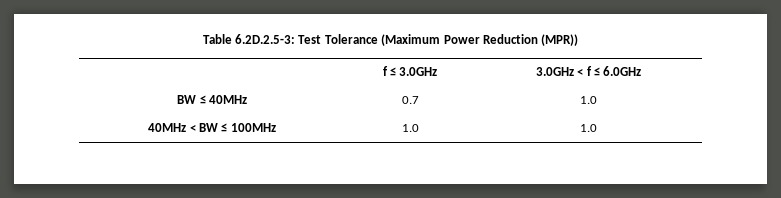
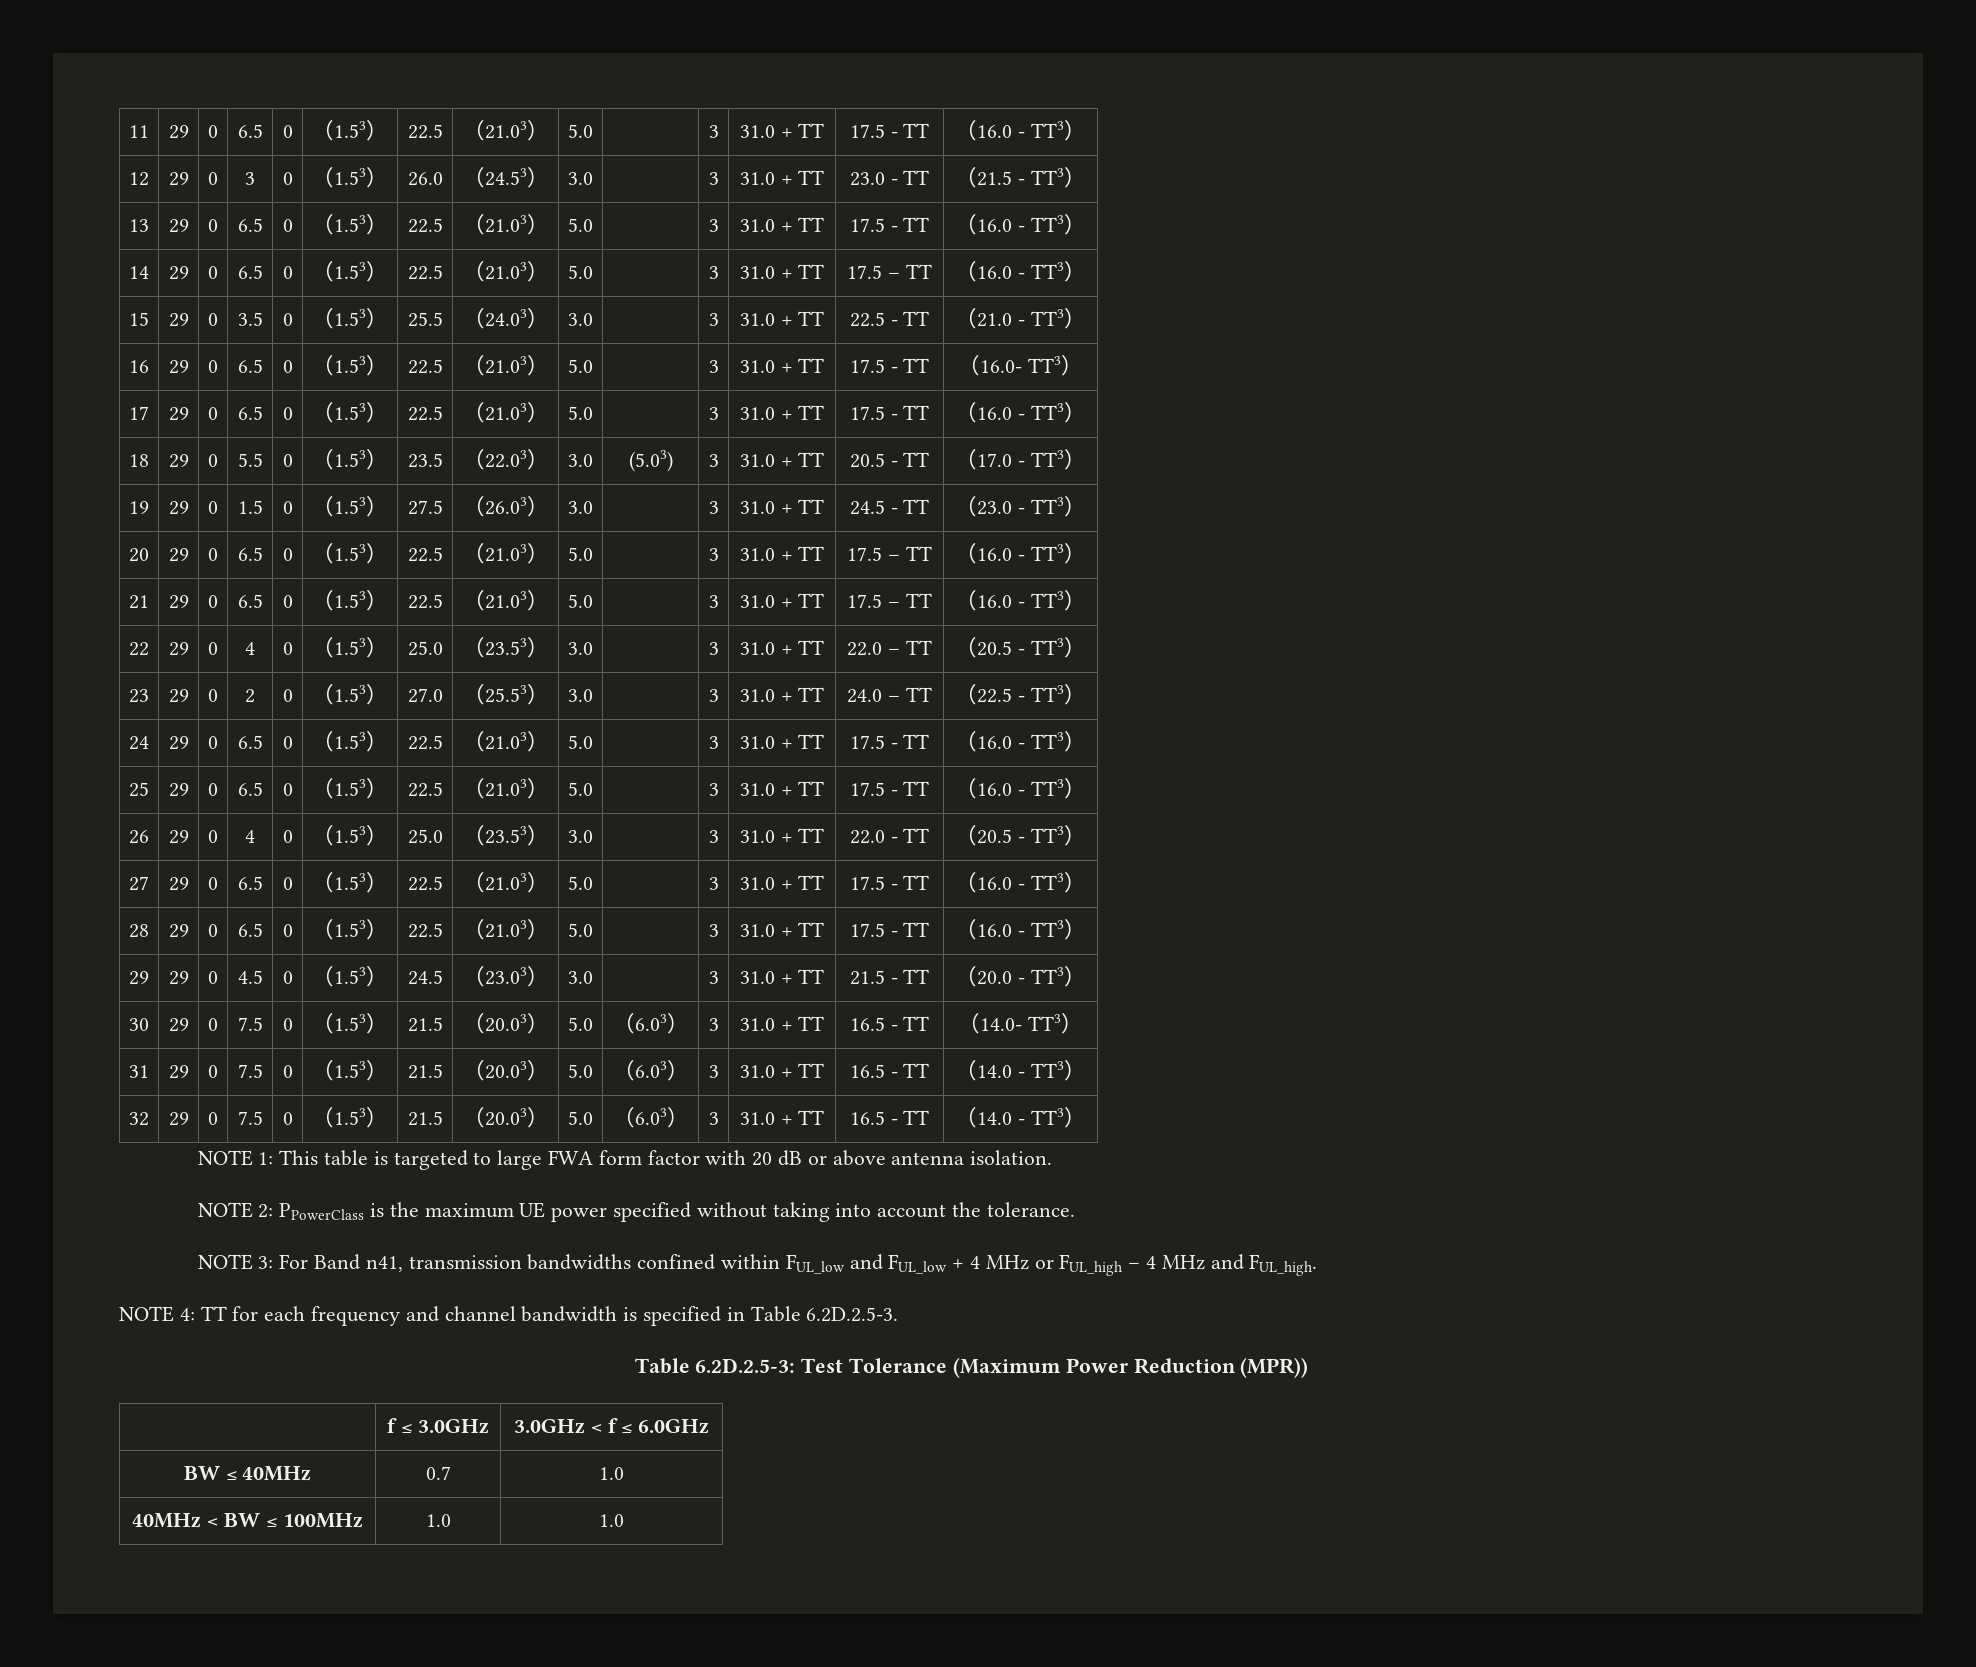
+ 11 | 29 | 0 | 6.5 | 0 | （1.53） | 22.5 | （21.03） | 5.0 | | 3 | 31.0 + TT | 17.5 - TT | （16.0 - TT3）
+ 12 | 29 | 0 | 3 | 0 | （1.53） | 26.0 | （24.53） | 3.0 | | 3 | 31.0 + TT | 23.0 - TT | （21.5 - TT3）
+ 13 | 29 | 0 | 6.5 | 0 | （1.53） | 22.5 | （21.03） | 5.0 | | 3 | 31.0 + TT | 17.5 - TT | （16.0 - TT3）
+ 14 | 29 | 0 | 6.5 | 0 | （1.53） | 22.5 | （21.03） | 5.0 | | 3 | 31.0 + TT | 17.5 – TT | （16.0 - TT3）
+ 15 | 29 | 0 | 3.5 | 0 | （1.53） | 25.5 | （24.03） | 3.0 | | 3 | 31.0 + TT | 22.5 - TT | （21.0 - TT3）
+ 16 | 29 | 0 | 6.5 | 0 | （1.53） | 22.5 | （21.03） | 5.0 | | 3 | 31.0 + TT | 17.5 - TT | （16.0- TT3）
+ 17 | 29 | 0 | 6.5 | 0 | （1.53） | 22.5 | （21.03） | 5.0 | | 3 | 31.0 + TT | 17.5 - TT | （16.0 - TT3）
+ 18 | 29 | 0 | 5.5 | 0 | （1.53） | 23.5 | （22.03） | 3.0 | (5.03) | 3 | 31.0 + TT | 20.5 - TT | （17.0 - TT3）
+ 19 | 29 | 0 | 1.5 | 0 | （1.53） | 27.5 | （26.03） | 3.0 | | 3 | 31.0 + TT | 24.5 - TT | （23.0 - TT3）
+ 20 | 29 | 0 | 6.5 | 0 | （1.53） | 22.5 | （21.03） | 5.0 | | 3 | 31.0 + TT | 17.5 – TT | （16.0 - TT3）
+ 21 | 29 | 0 | 6.5 | 0 | （1.53） | 22.5 | （21.03） | 5.0 | | 3 | 31.0 + TT | 17.5 – TT | （16.0 - TT3）
+ 22 | 29 | 0 | 4 | 0 | （1.53） | 25.0 | （23.53） | 3.0 | | 3 | 31.0 + TT | 22.0 – TT | （20.5 - TT3）
+ 23 | 29 | 0 | 2 | 0 | （1.53） | 27.0 | （25.53） | 3.0 | | 3 | 31.0 + TT | 24.0 – TT | （22.5 - TT3）
+ 24 | 29 | 0 | 6.5 | 0 | （1.53） | 22.5 | （21.03） | 5.0 | | 3 | 31.0 + TT | 17.5 - TT | （16.0 - TT3）
+ 25 | 29 | 0 | 6.5 | 0 | （1.53） | 22.5 | （21.03） | 5.0 | | 3 | 31.0 + TT | 17.5 - TT | （16.0 - TT3）
+ 26 | 29 | 0 | 4 | 0 | （1.53） | 25.0 | （23.53） | 3.0 | | 3 | 31.0 + TT | 22.0 - TT | （20.5 - TT3）
+ 27 | 29 | 0 | 6.5 | 0 | （1.53） | 22.5 | （21.03） | 5.0 | | 3 | 31.0 + TT | 17.5 - TT | （16.0 - TT3）
+ 28 | 29 | 0 | 6.5 | 0 | （1.53） | 22.5 | （21.03） | 5.0 | | 3 | 31.0 + TT | 17.5 - TT | （16.0 - TT3）
+ 29 | 29 | 0 | 4.5 | 0 | （1.53） | 24.5 | （23.03） | 3.0 | | 3 | 31.0 + TT | 21.5 - TT | （20.0 - TT3）
+ 30 | 29 | 0 | 7.5 | 0 | （1.53） | 21.5 | （20.03） | 5.0 | （6.03） | 3 | 31.0 + TT | 16.5 - TT | （14.0- TT3）
+ 31 | 29 | 0 | 7.5 | 0 | （1.53） | 21.5 | （20.03） | 5.0 | （6.03） | 3 | 31.0 + TT | 16.5 - TT | （14.0 - TT3）
+ 32 | 29 | 0 | 7.5 | 0 | （1.53） | 21.5 | （20.03） | 5.0 | （6.03） | 3 | 31.0 + TT | 16.5 - TT | （14.0 - TT3）
+ NOTE 1: This table is targeted to large FWA form factor with 20 dB or above antenna isolation.
+ NOTE 2: PPowerClass is the maximum UE power specified without taking into account the tolerance.
+ NOTE 3: For Band n41, transmission bandwidths confined within FUL_low and FUL_low + 4 MHz or FUL_high – 4 MHz and FUL_high.
+ NOTE 4: TT for each frequency and channel bandwidth is specified in Table 6.2D.2.5-3.

